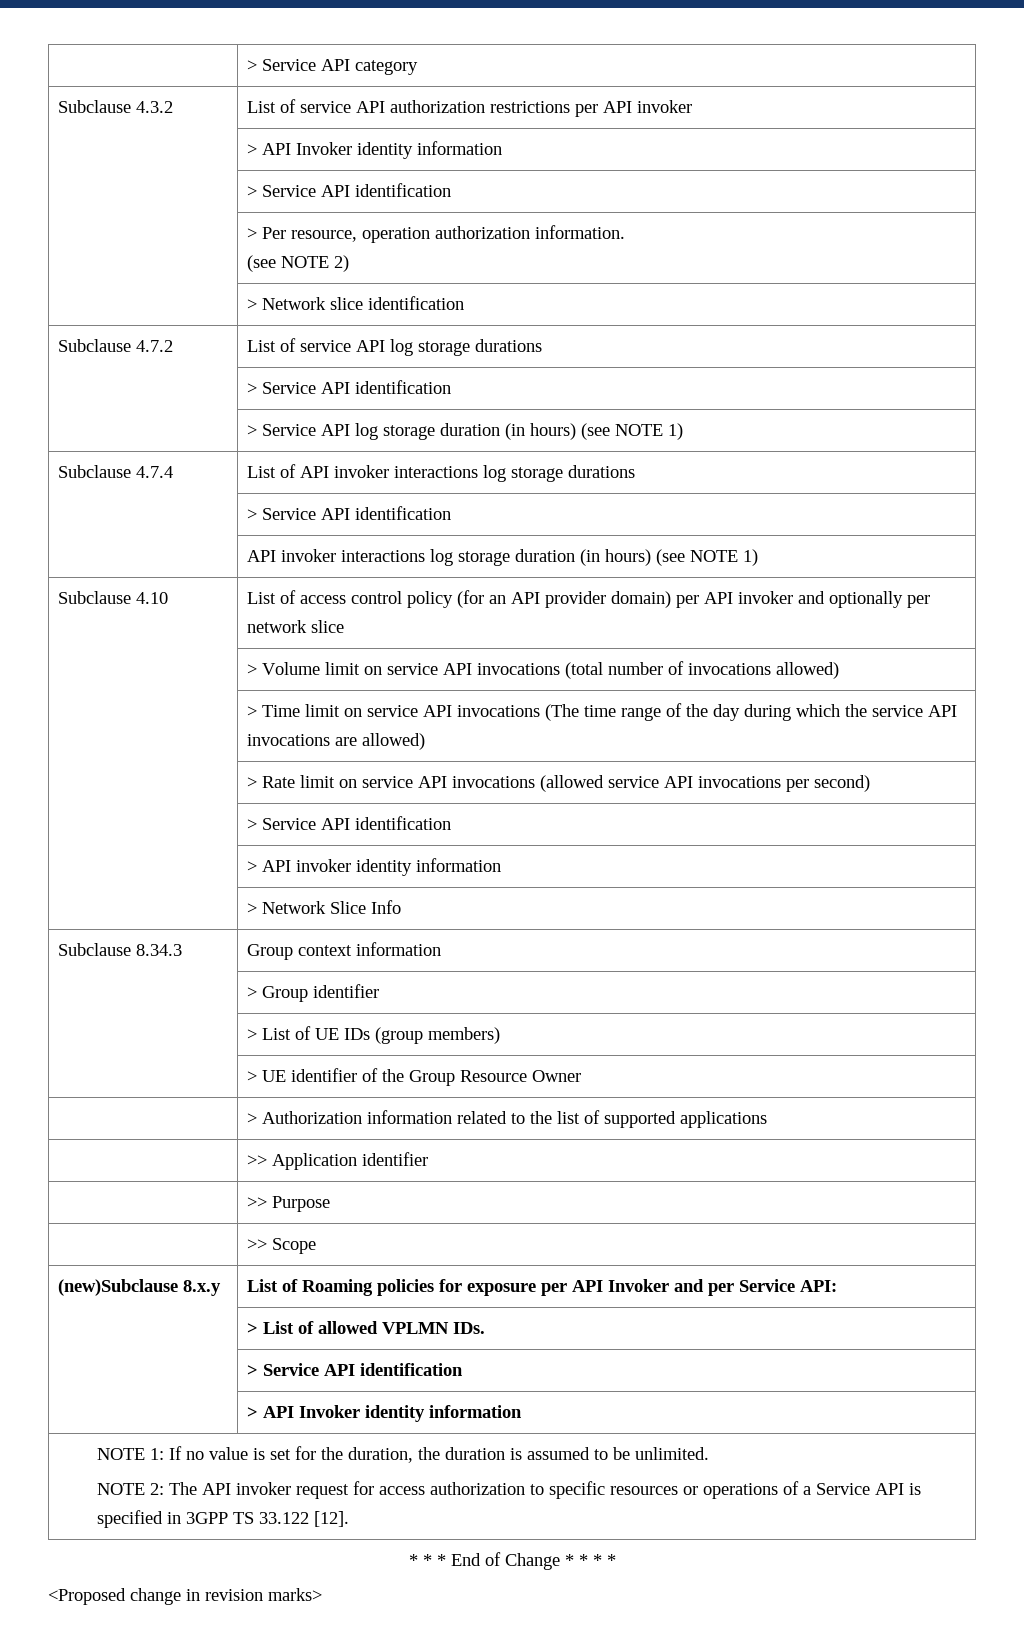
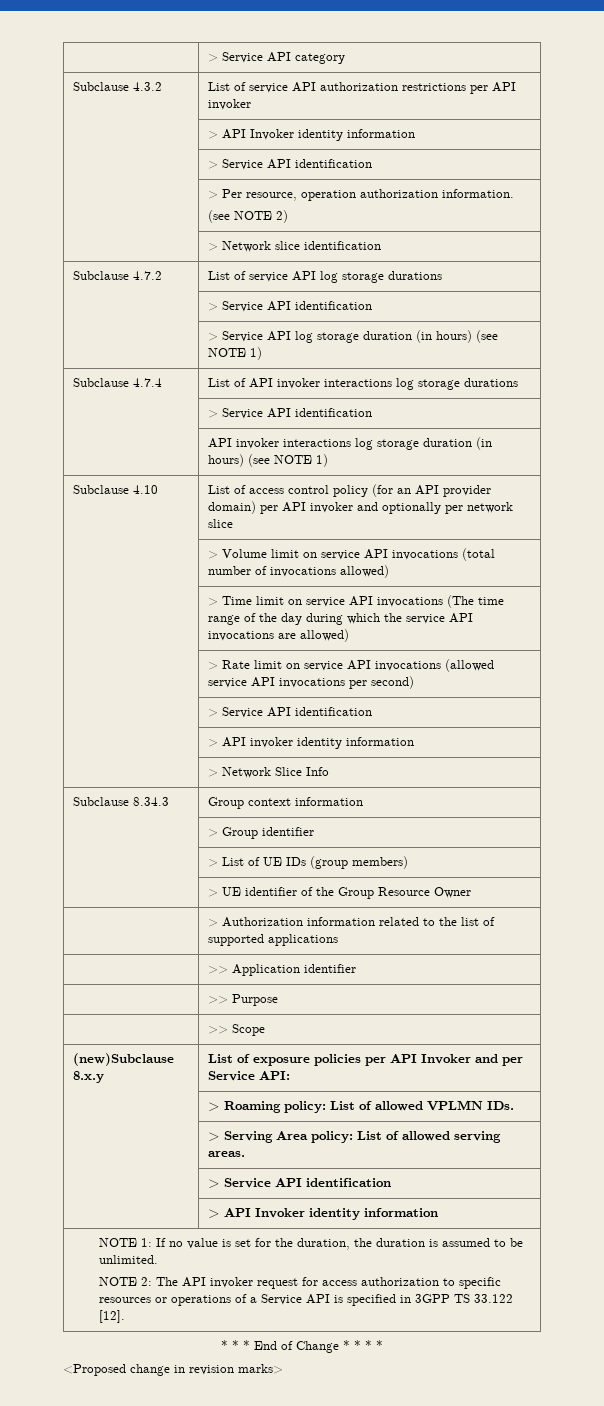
- (new)Subclause 8.x.y | List of Roaming policies for exposure per API Invoker and per Service API:
+ (new)Subclause 8.x.y | List of exposure policies per API Invoker and per Service API:
- | > List of allowed VPLMN IDs.
+ | > Roaming policy: List of allowed VPLMN IDs.
+ | > Serving Area policy: List of allowed serving areas.

